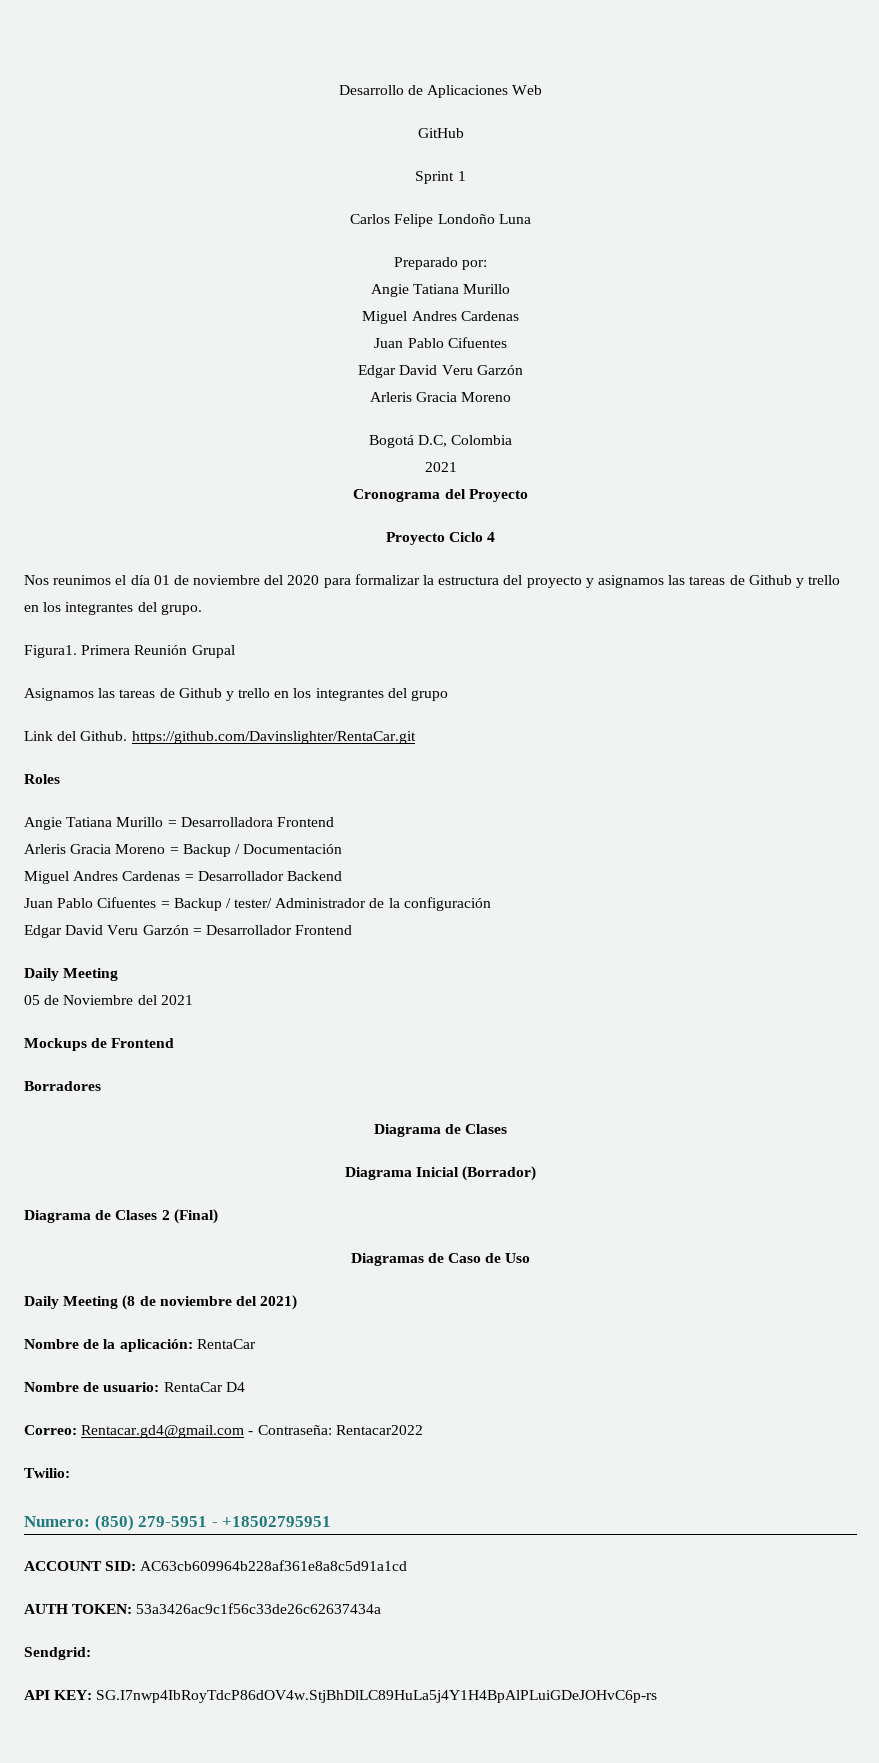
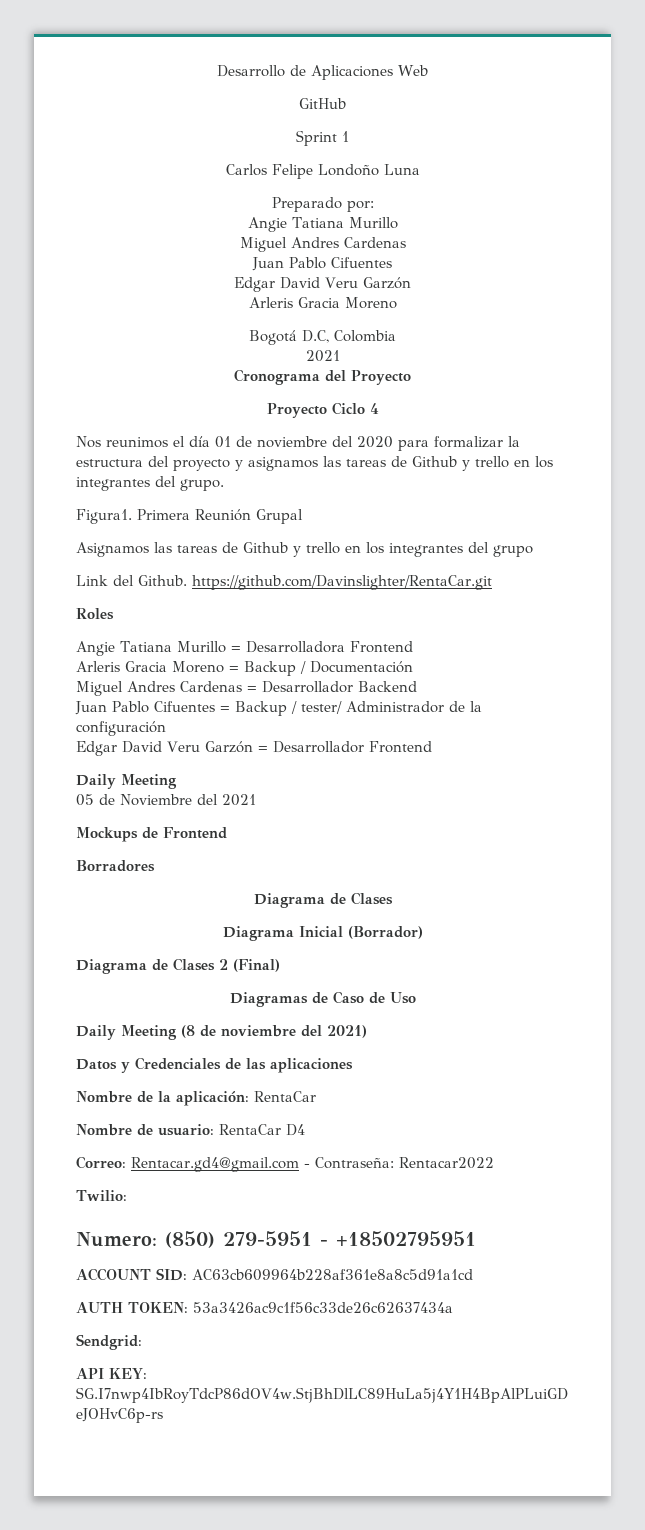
+ Datos y Credenciales de las aplicaciones

